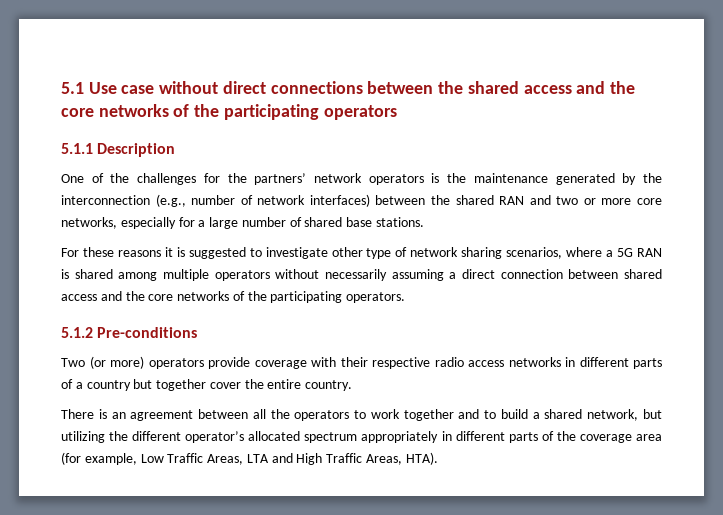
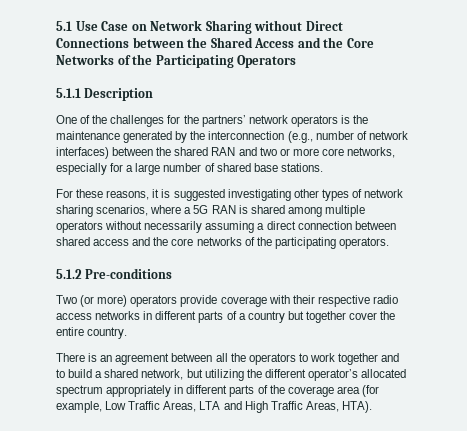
- 5.1 Use case without direct connections between the shared access and the core networks of the participating operators
+ 5.1 Use Case on Network Sharing without Direct Connections between the Shared Access and the Core Networks of the Participating Operators
- For these reasons it is suggested to investigate other type of network sharing scenarios, where a 5G RAN is shared among multiple operators without necessarily assuming a direct connection between shared access and the core networks of the participating operators.
+ For these reasons, it is suggested investigating other types of network sharing scenarios, where a 5G RAN is shared among multiple operators without necessarily assuming a direct connection between shared access and the core networks of the participating operators.

